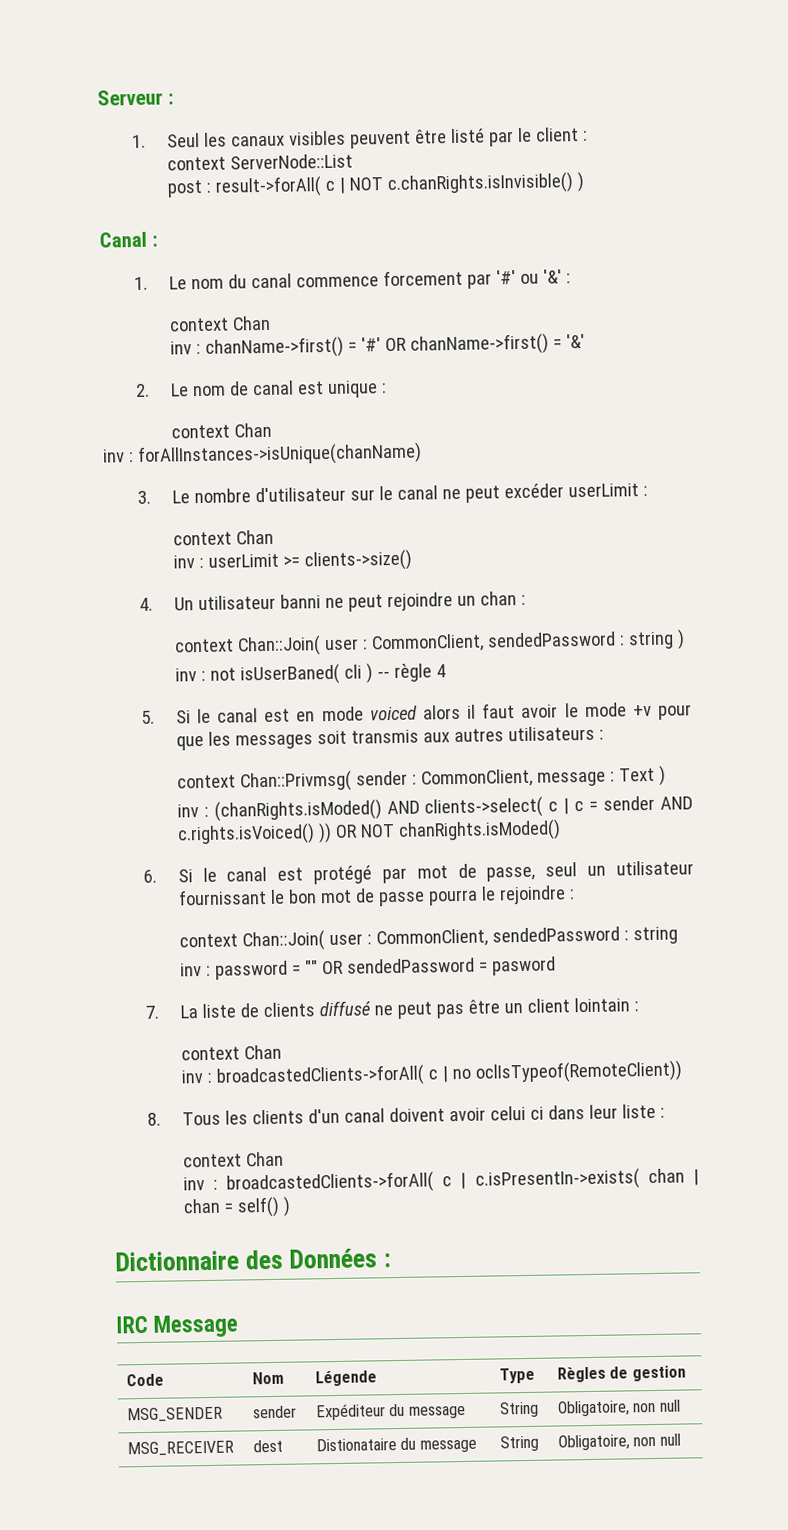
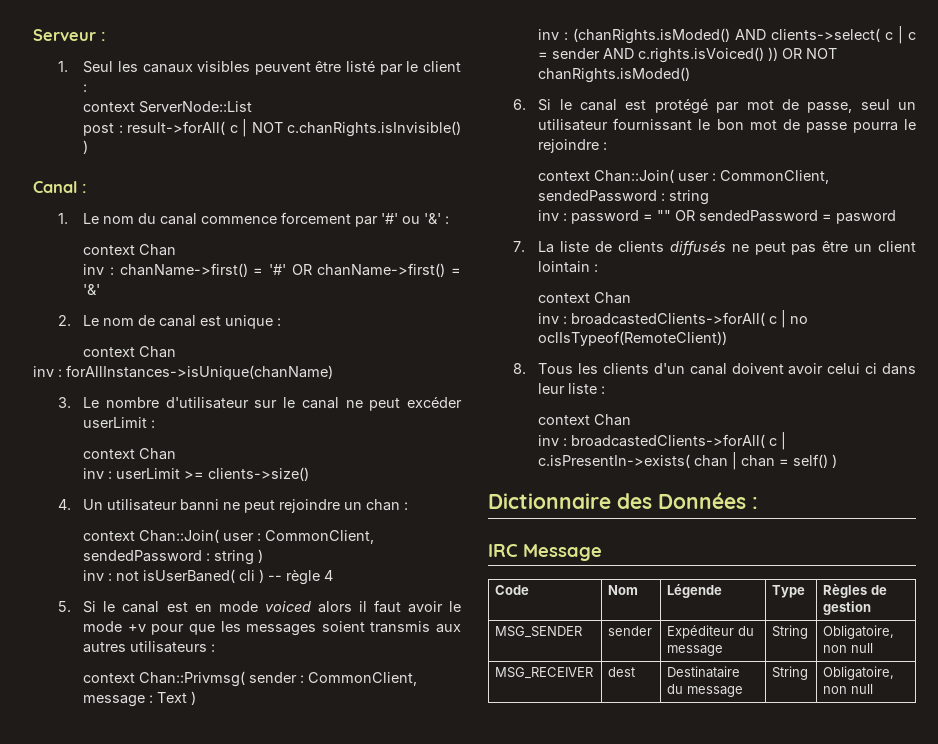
- 5. Si le canal est en mode voiced alors il faut avoir le mode +v pour que les messages soit transmis aux autres utilisateurs :
+ 5. Si le canal est en mode voiced alors il faut avoir le mode +v pour que les messages soient transmis aux autres utilisateurs :
- 7. La liste de clients diffusé ne peut pas être un client lointain :
+ 7. La liste de clients diffusés ne peut pas être un client lointain :
- MSG_RECEIVER | dest | Distionataire du message | String | Obligatoire, non null
+ MSG_RECEIVER | dest | Destinataire du message | String | Obligatoire, non null

